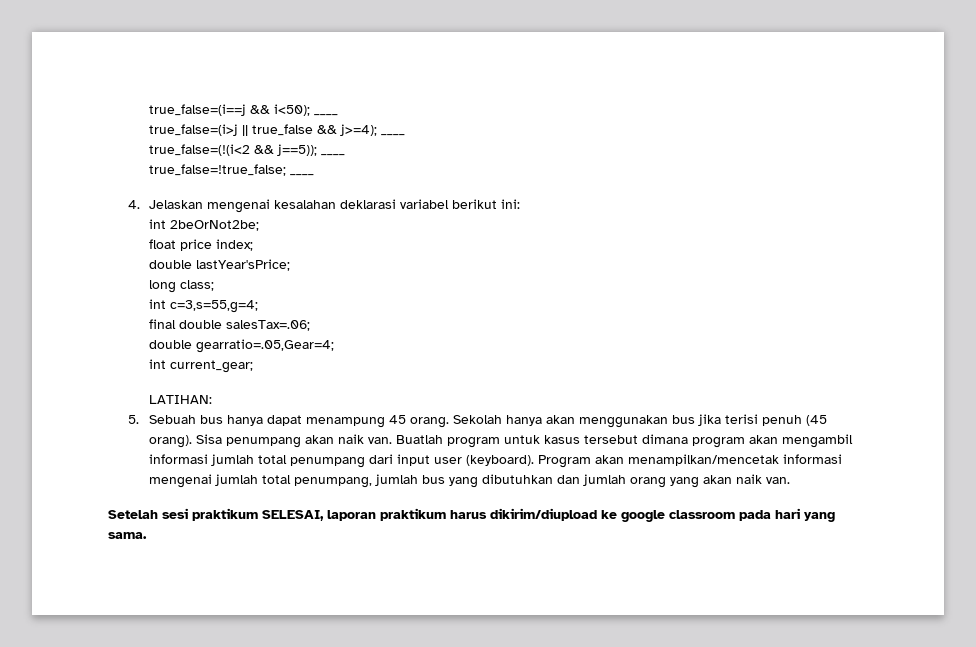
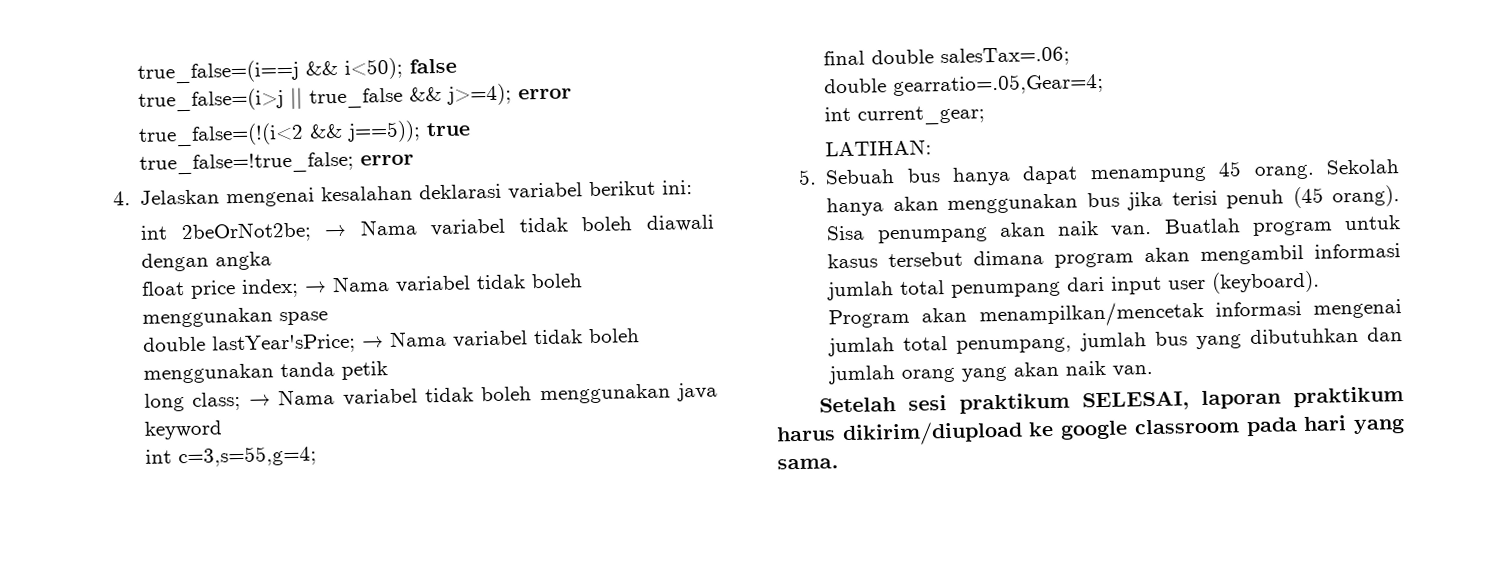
- true_false=(i==j && i<50); ____
+ true_false=(i==j && i<50); false
- true_false=(i>j || true_false && j>=4); ____
+ true_false=(i>j || true_false && j>=4); error
- true_false=(!(i<2 && j==5)); ____
+ true_false=(!(i<2 && j==5)); true
- true_false=!true_false; ____
+ true_false=!true_false; error
- int 2beOrNot2be;
- float price index;
- double lastYear'sPrice;
- long class;
+ int 2beOrNot2be; → Nama variabel tidak boleh diawali dengan angka
+ float price index; → Nama variabel tidak boleh menggunakan spase
+ double lastYear'sPrice; → Nama variabel tidak boleh menggunakan tanda petik
+ long class; → Nama variabel tidak boleh menggunakan java keyword

